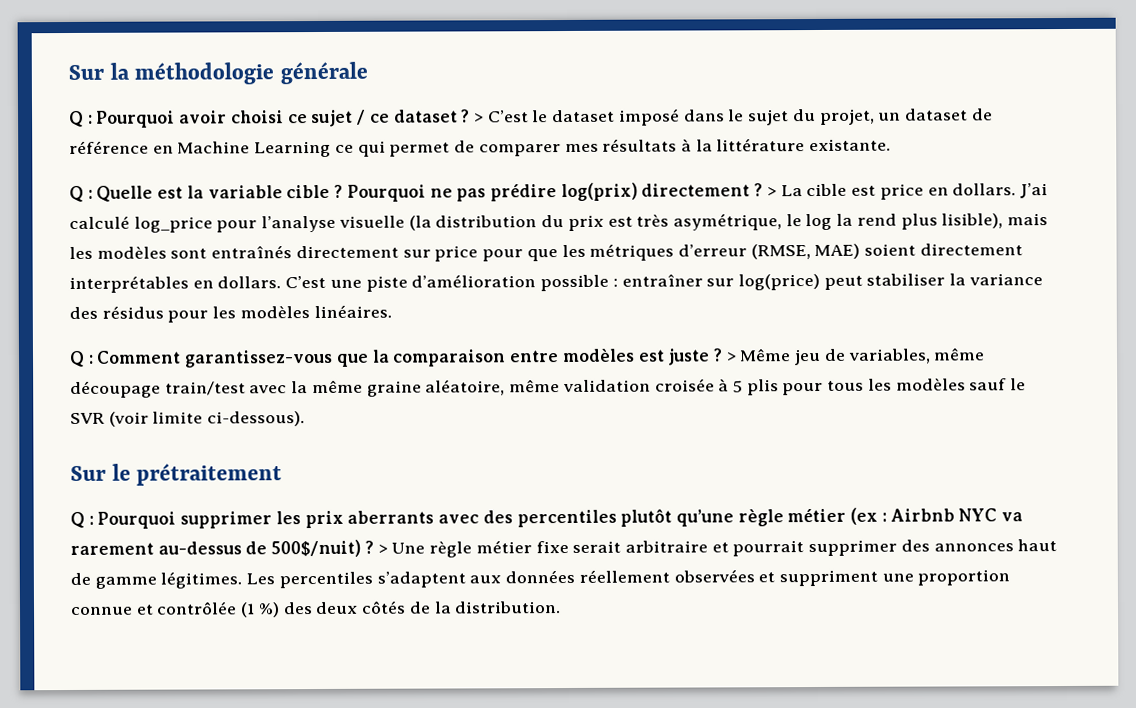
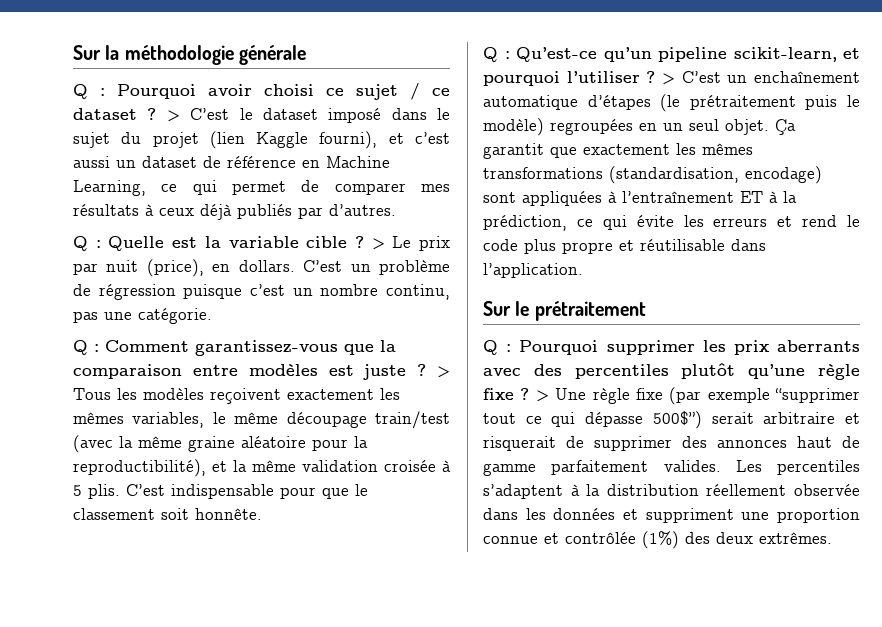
- > C’est le dataset imposé dans le sujet du projet, un dataset de référence en Machine Learning ce qui permet de comparer mes résultats à la littérature existante.
+ > C’est le dataset imposé dans le sujet du projet (lien Kaggle fourni), et c’est aussi un dataset de référence en Machine Learning, ce qui permet de comparer mes résultats à ceux déjà publiés par d’autres.
- Pourquoi ne pas prédire log(prix) directement ? > La cible est price en dollars. J’ai calculé log_price pour l’analyse visuelle (la distribution du prix est très asymétrique, le log la rend plus lisible), mais les modèles sont entraînés directement sur price pour que les métriques d’erreur (RMSE, MAE) soient directement interprétables en dollars. C’est une piste d’amélioration possible : entraîner sur log(price) peut stabiliser la variance des résidus pour les modèles linéaires.
+ > Le prix par nuit (price), en dollars. C’est un problème de régression puisque c’est un nombre continu, pas une catégorie.
- > Même jeu de variables, même découpage train/test avec la même graine aléatoire, même validation croisée à 5 plis pour tous les modèles sauf le SVR (voir limite ci-dessous).
+ > Tous les modèles reçoivent exactement les mêmes variables, le même découpage train/test (avec la même graine aléatoire pour la reproductibilité), et la même validation croisée à 5 plis. C’est indispensable pour que le classement soit honnête.
+ Q : Qu’est-ce qu’un pipeline scikit-learn, et pourquoi l’utiliser ? > C’est un enchaînement automatique d’étapes (le prétraitement puis le modèle) regroupées en un seul objet. Ça garantit que exactement les mêmes transformations (standardisation, encodage) sont appliquées à l’entraînement ET à la prédiction, ce qui évite les erreurs et rend le code plus propre et réutilisable dans l’application.
- Q : Pourquoi supprimer les prix aberrants avec des percentiles plutôt qu’une règle métier (ex : Airbnb NYC va rarement au-dessus de 500$/nuit) ? > Une règle métier fixe serait arbitraire et pourrait supprimer des annonces haut de gamme légitimes.
+ Q : Pourquoi supprimer les prix aberrants avec des percentiles plutôt qu’une règle fixe ? > Une règle fixe (par exemple “supprimer tout ce qui dépasse 500$”) serait arbitraire et risquerait de supprimer des annonces haut de gamme parfaitement valides.
- Les percentiles s’adaptent aux données réellement observées et suppriment une proportion connue et contrôlée (1 %) des deux côtés de la distribution.
+ Les percentiles s’adaptent à la distribution réellement observée dans les données et suppriment une proportion connue et contrôlée (1%) des deux extrêmes.

